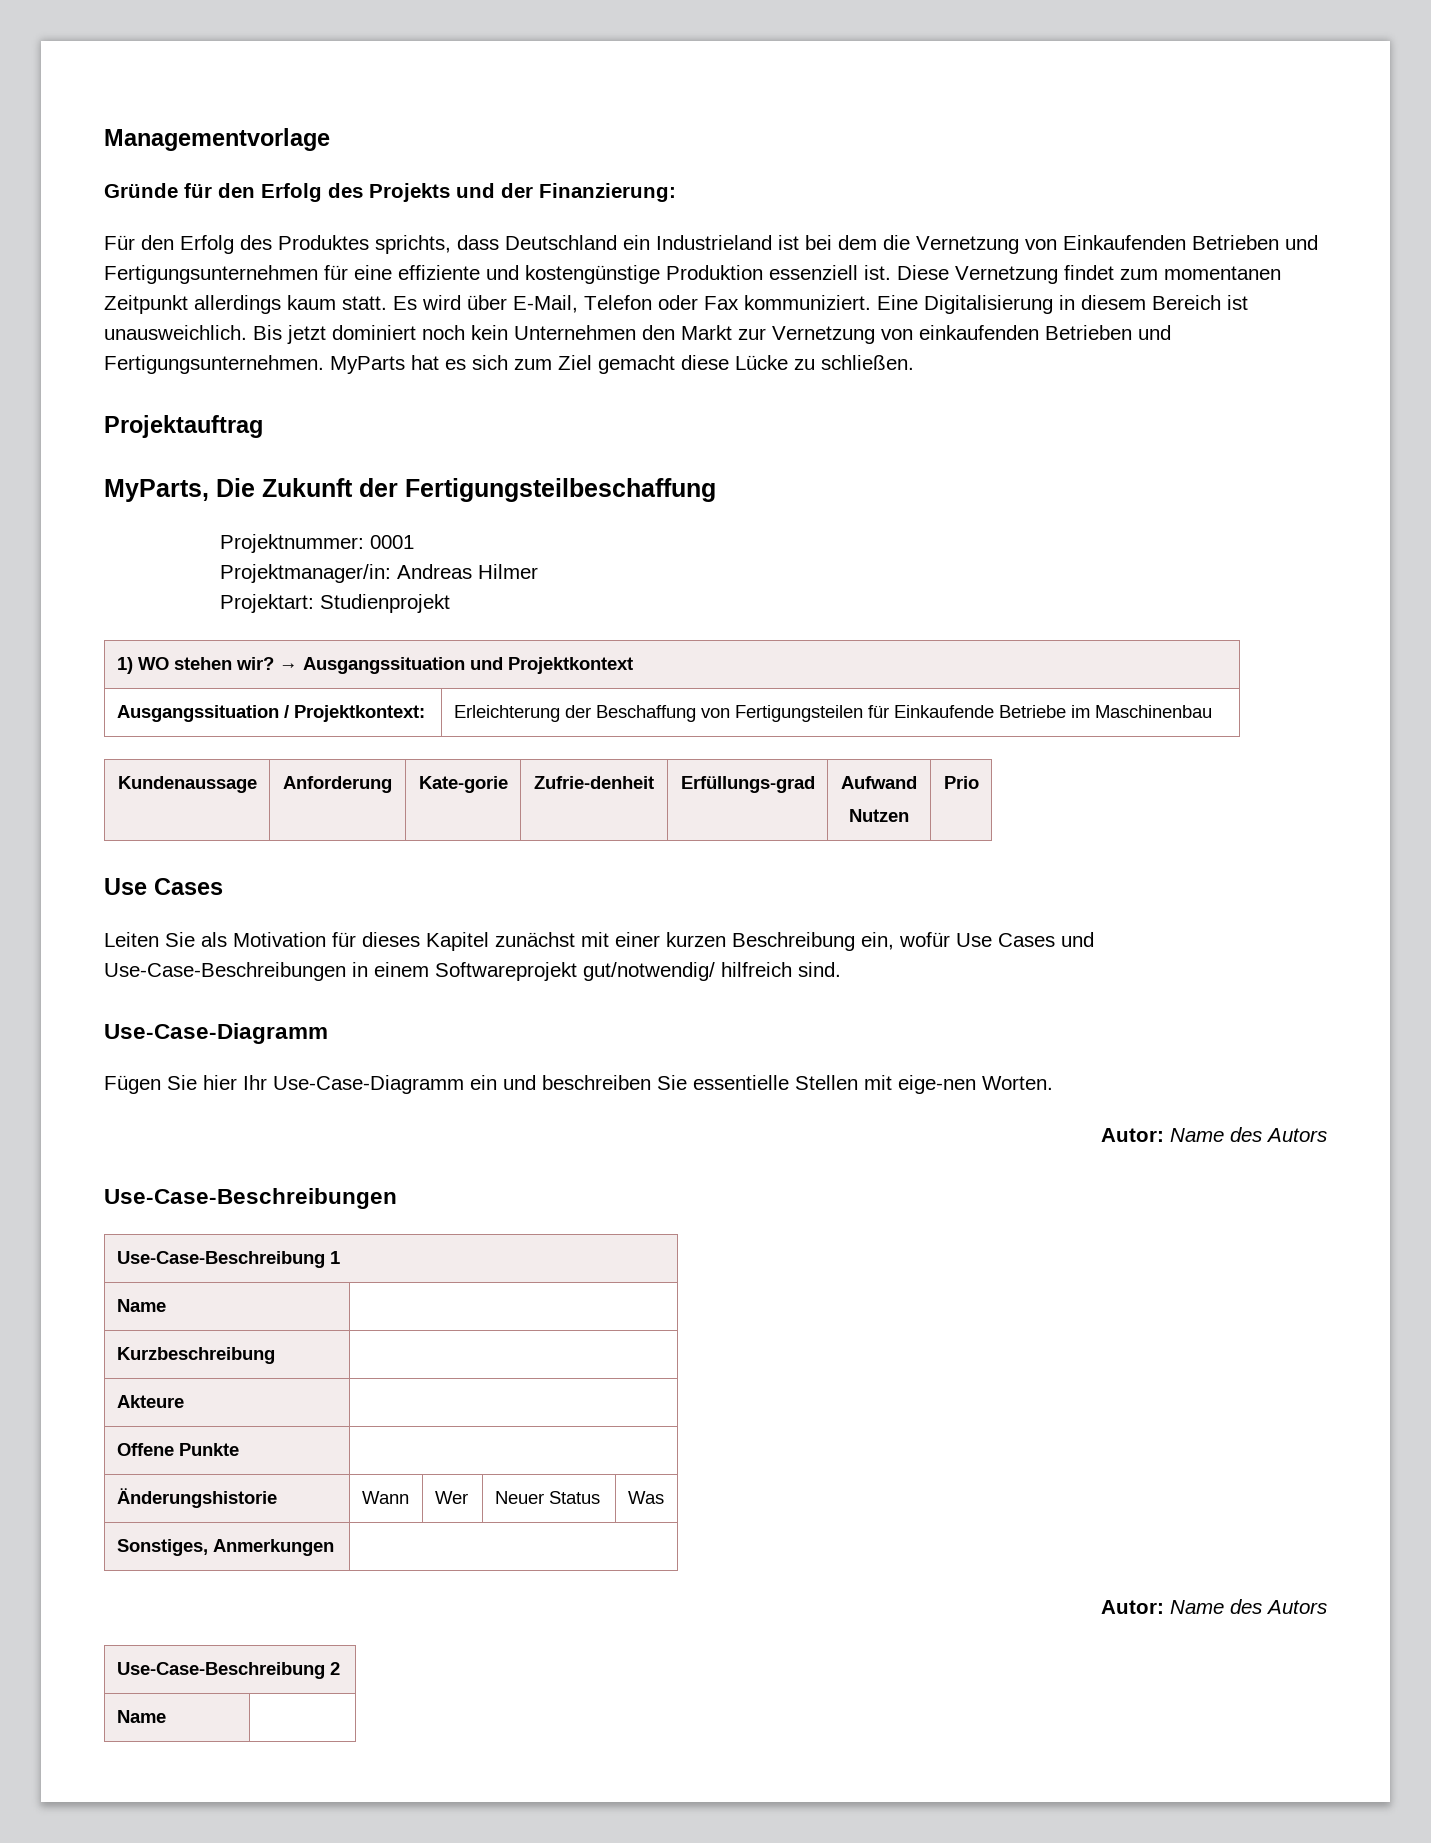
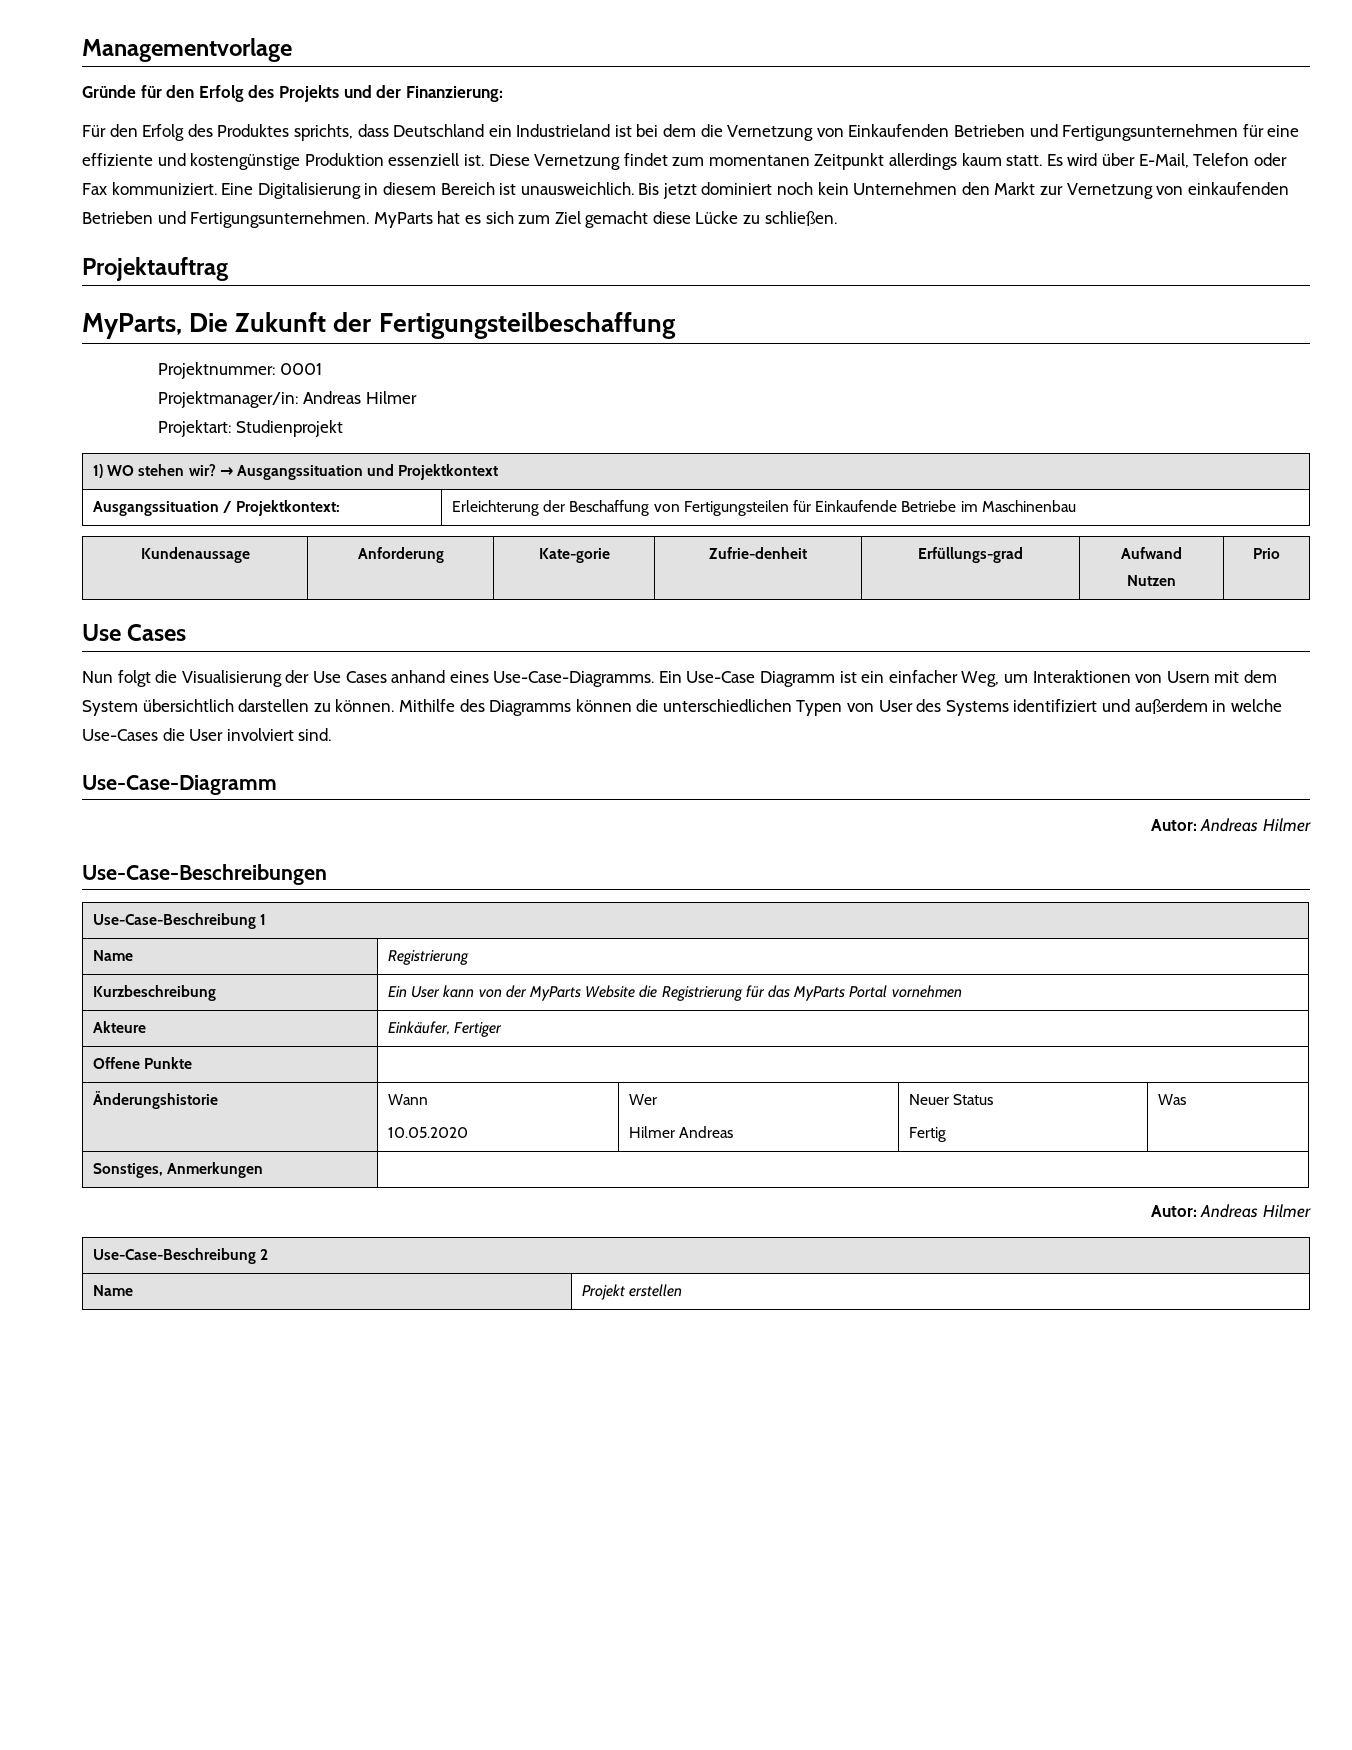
- Leiten Sie als Motivation für dieses Kapitel zunächst mit einer kurzen Beschreibung ein, wofür Use Cases und Use-Case-Beschreibungen in einem Softwareprojekt gut/notwendig/ hilfreich sind.
+ Nun folgt die Visualisierung der Use Cases anhand eines Use-Case-Diagramms. Ein Use-Case Diagramm ist ein einfacher Weg, um Interaktionen von Usern mit dem System übersichtlich darstellen zu können. Mithilfe des Diagramms können die unterschiedlichen Typen von User des Systems identifiziert und außerdem in welche Use-Cases die User involviert sind.
  Use-Case-Diagramm
- Fügen Sie hier Ihr Use-Case-Diagramm ein und beschreiben Sie essentielle Stellen mit eige-nen Worten.
- Autor: Name des Autors
+ Autor: Andreas Hilmer
  Use-Case-Beschreibung 1
- Name |
+ Name | Registrierung
- Kurzbeschreibung |
+ Kurzbeschreibung | Ein User kann von der MyParts Website die Registrierung für das MyParts Portal vornehmen
- Akteure |
+ Akteure | Einkäufer, Fertiger
- Änderungshistorie | Wann | Wer | Neuer Status | Was
+ Änderungshistorie | Wann
+ 10.05.2020 | Wer
+ Hilmer Andreas | Neuer Status
+ Fertig | Was
  Sonstiges, Anmerkungen |
- Autor: Name des Autors
+ Autor: Andreas Hilmer
  Use-Case-Beschreibung 2
- Name |
+ Name | Projekt erstellen

